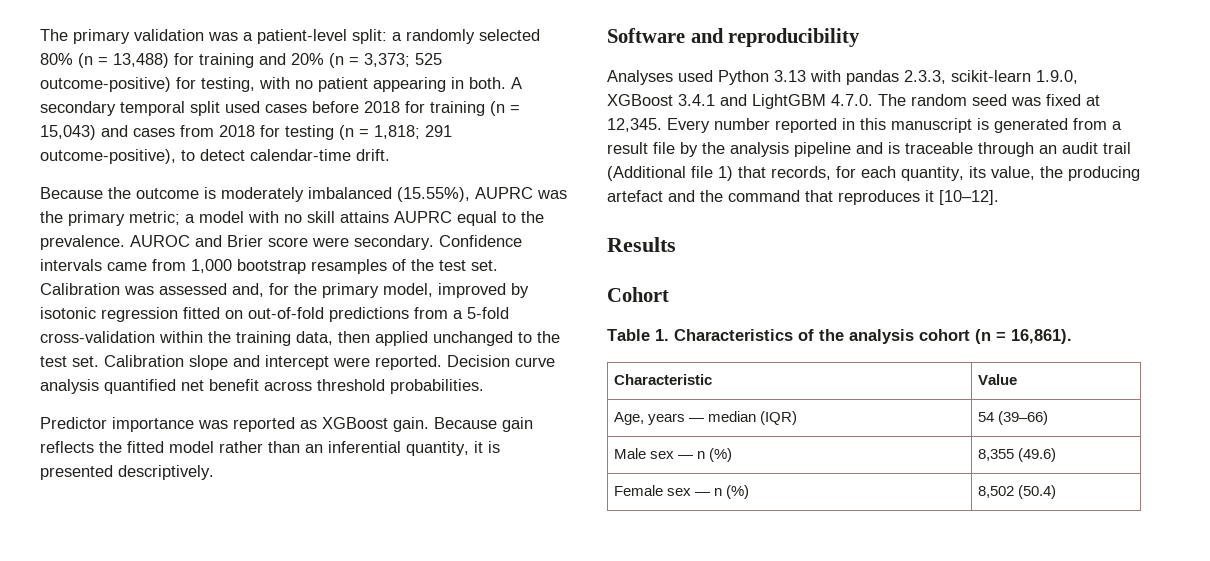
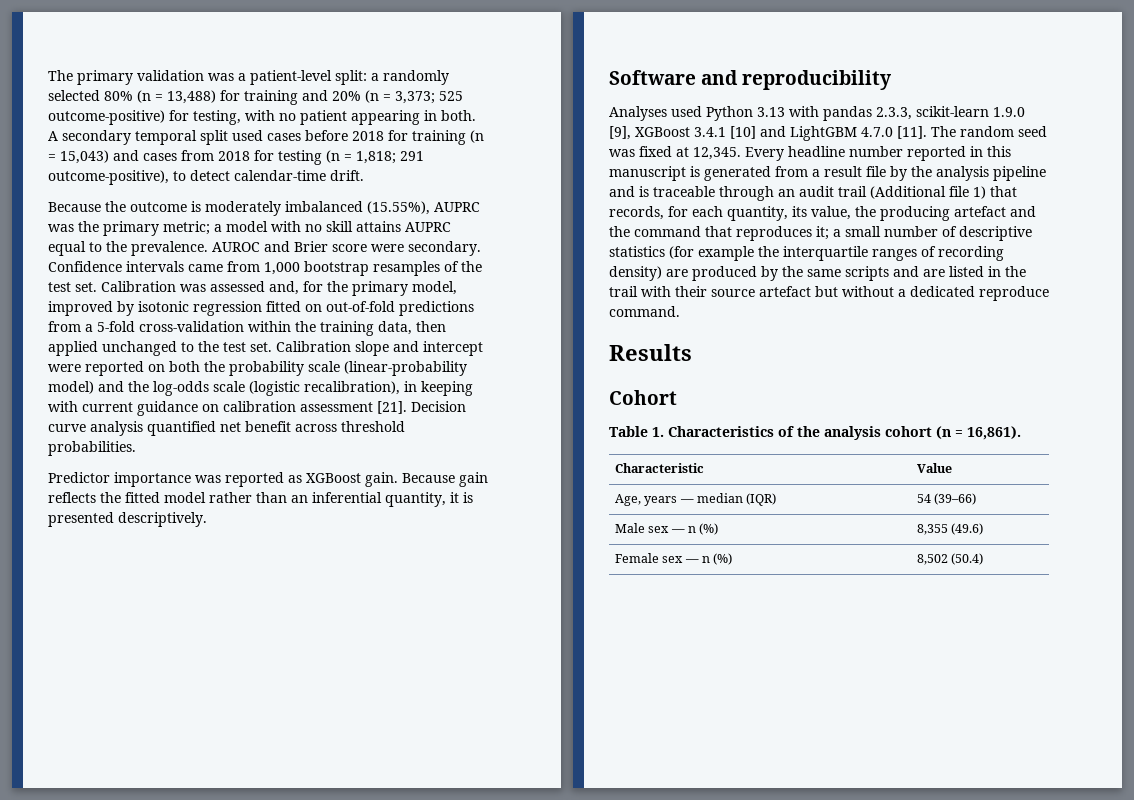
- Calibration slope and intercept were reported.
+ Calibration slope and intercept were reported on both the probability scale (linear-probability model) and the log-odds scale (logistic recalibration), in keeping with current guidance on calibration assessment [21].
- Analyses used Python 3.13 with pandas 2.3.3, scikit-learn 1.9.0, XGBoost 3.4.1 and LightGBM 4.7.0. The random seed was fixed at 12,345.
+ Analyses used Python 3.13 with pandas 2.3.3, scikit-learn 1.9.0 [9], XGBoost 3.4.1 [10] and LightGBM 4.7.0 [11]. The random seed was fixed at 12,345.
- Every number reported in this manuscript is generated from a result file by the analysis pipeline and is traceable through an audit trail (Additional file 1) that records, for each quantity, its value, the producing artefact and the command that reproduces it [10–12].
+ Every headline number reported in this manuscript is generated from a result file by the analysis pipeline and is traceable through an audit trail (Additional file 1) that records, for each quantity, its value, the producing artefact and the command that reproduces it; a small number of descriptive statistics (for example the interquartile ranges of recording density) are produced by the same scripts and are listed in the trail with their source artefact but without a dedicated reproduce command.

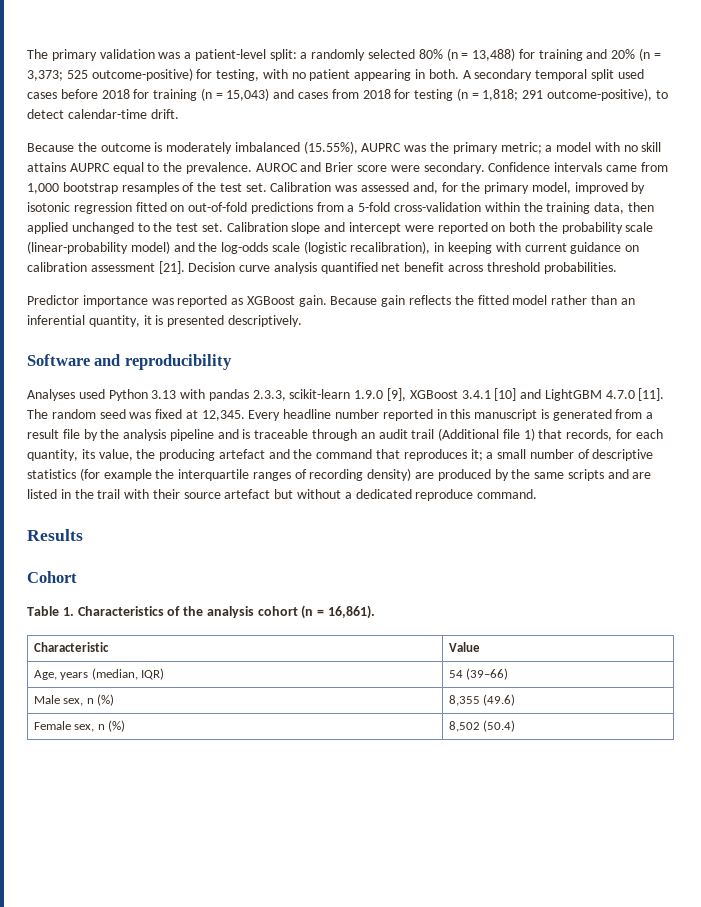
- Age, years — median (IQR) | 54 (39–66)
+ Age, years (median, IQR) | 54 (39–66)
- Male sex — n (%) | 8,355 (49.6)
+ Male sex, n (%) | 8,355 (49.6)
- Female sex — n (%) | 8,502 (50.4)
+ Female sex, n (%) | 8,502 (50.4)

